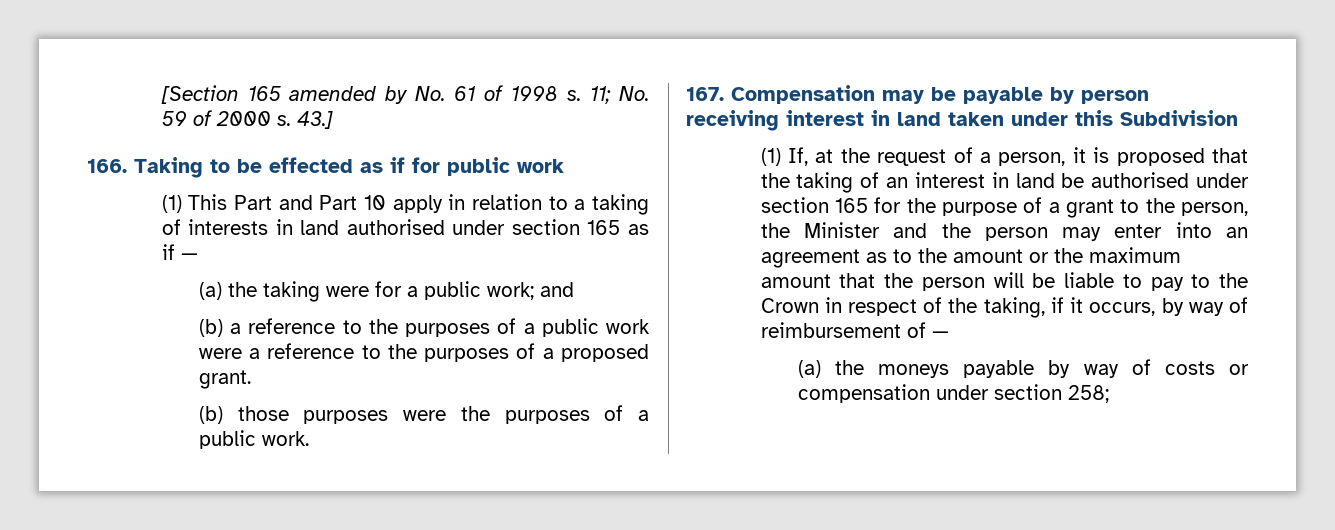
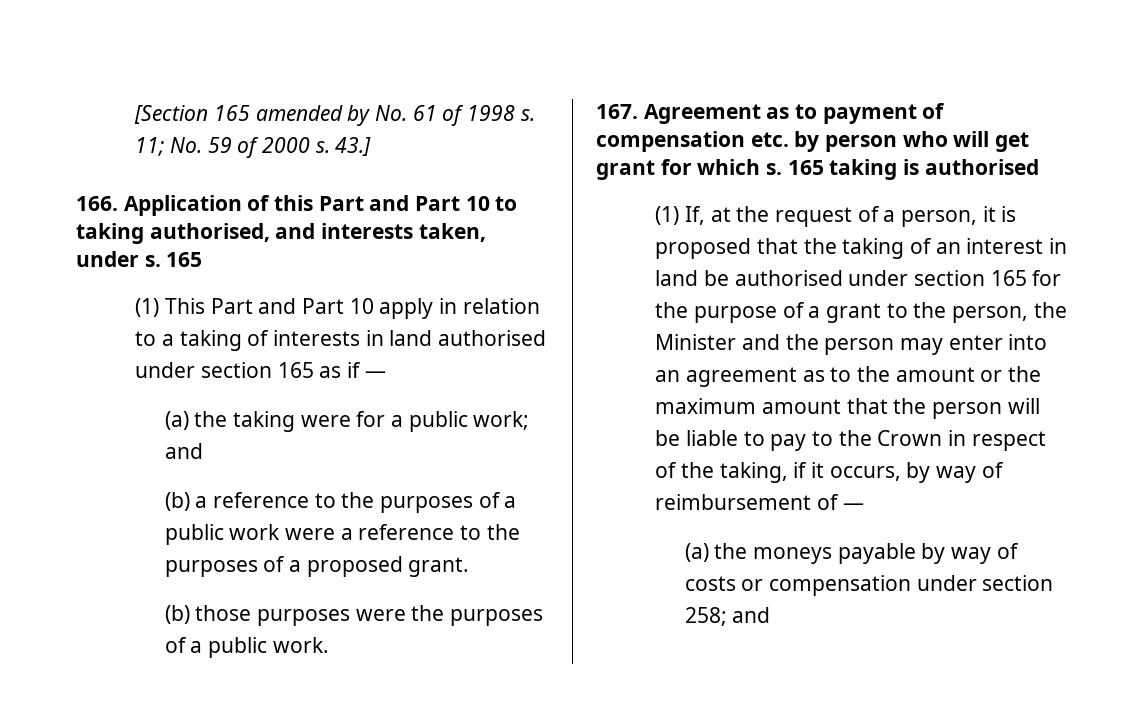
- 166. Taking to be effected as if for public work
+ 166. Application of this Part and Part 10 to taking authorised, and interests taken, under s. 165
- 167. Compensation may be payable by person receiving interest in land taken under this Subdivision
+ 167. Agreement as to payment of compensation etc. by person who will get grant for which s. 165 taking is authorised
- (a) the moneys payable by way of costs or compensation under section 258;
+ (a) the moneys payable by way of costs or compensation under section 258; and

